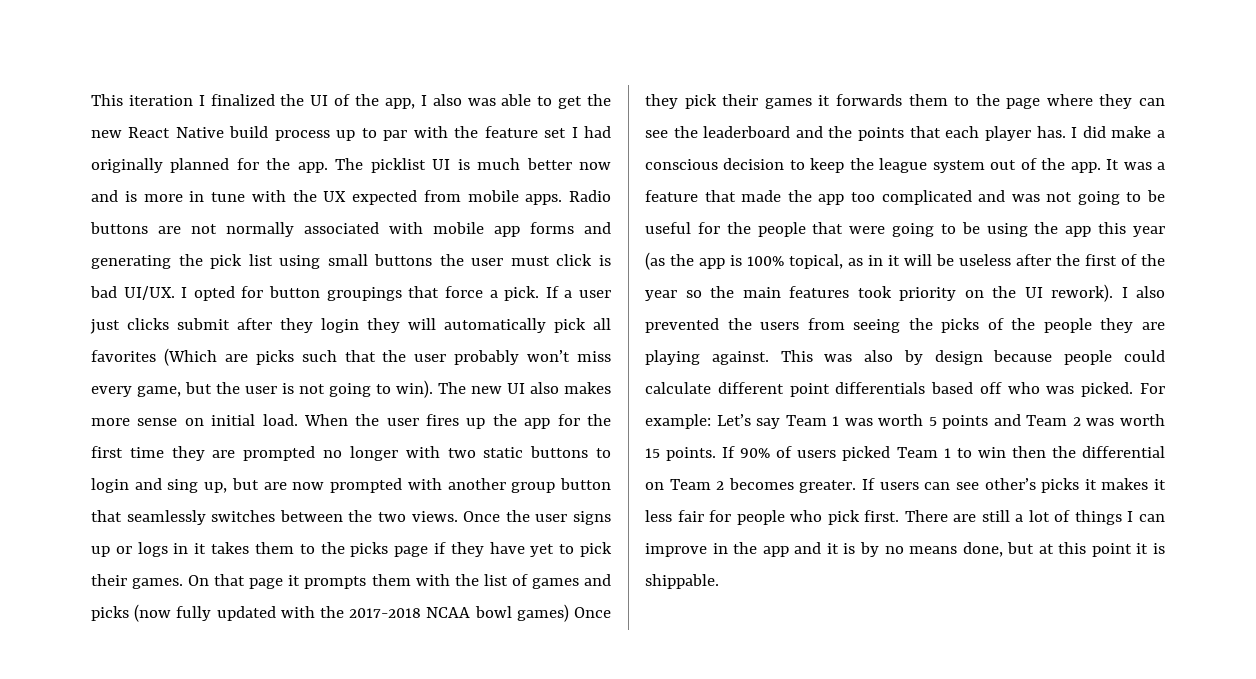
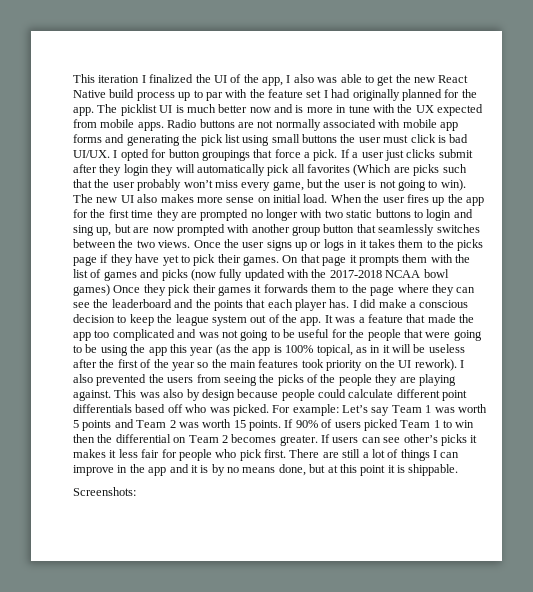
+ Screenshots:

